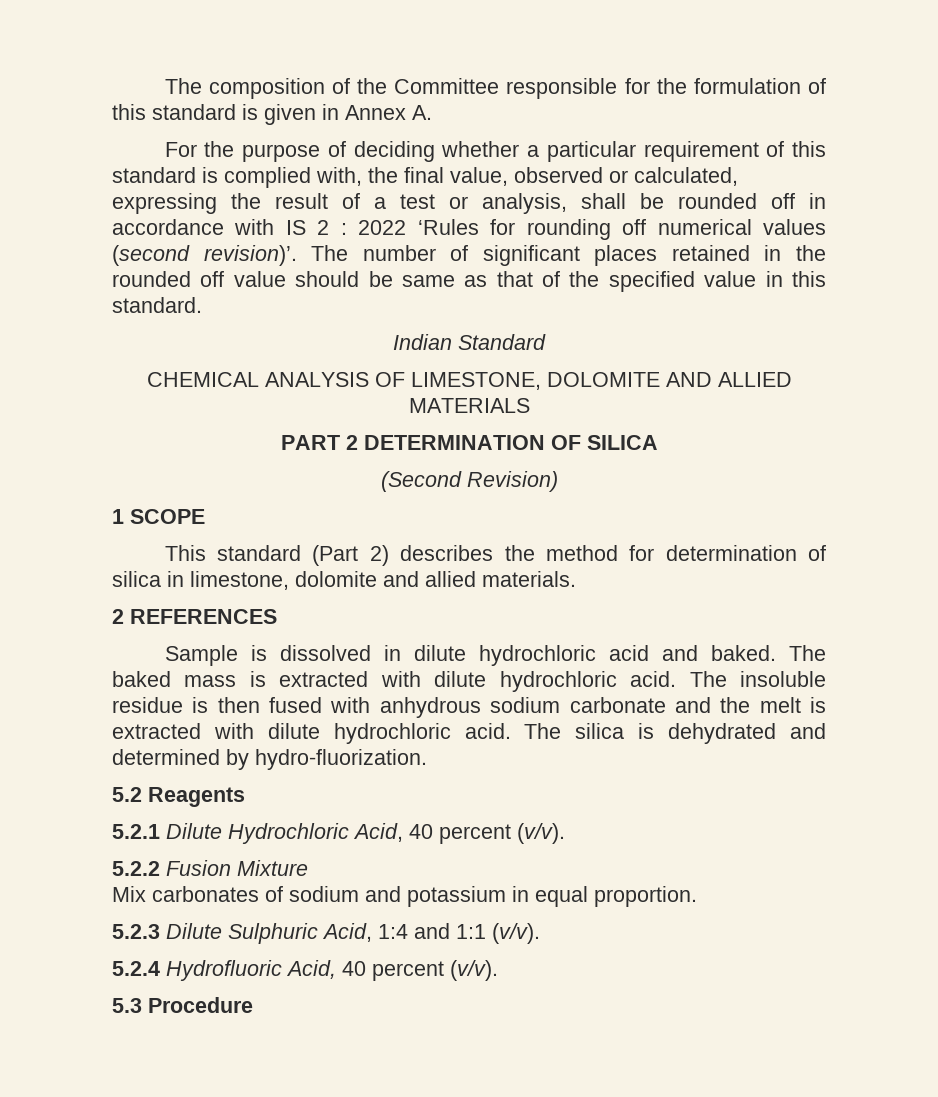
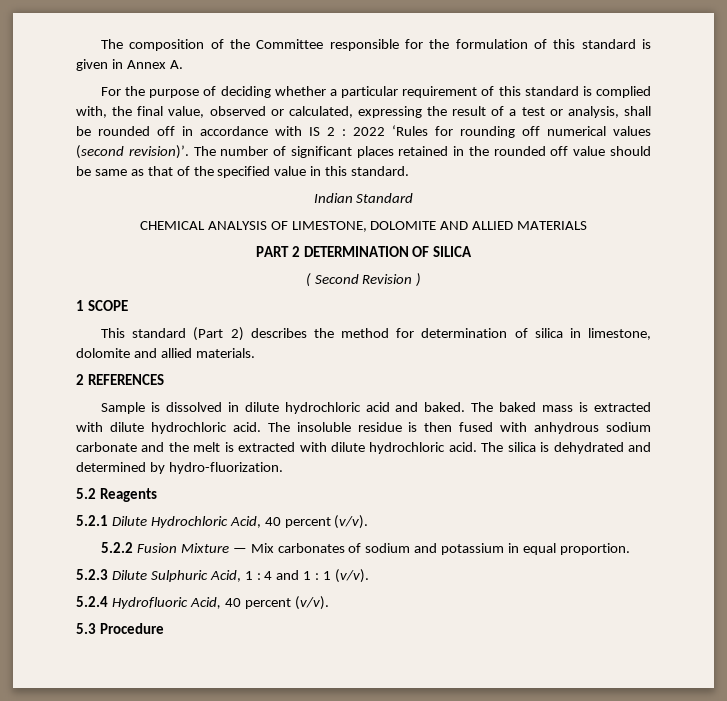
- (Second Revision)
+ ( Second Revision )
- 5.2.2 Fusion Mixture
- Mix carbonates of sodium and potassium in equal proportion.
+ 5.2.2 Fusion Mixture — Mix carbonates of sodium and potassium in equal proportion.
- 5.2.3 Dilute Sulphuric Acid, 1:4 and 1:1 (v/v).
+ 5.2.3 Dilute Sulphuric Acid, 1 : 4 and 1 : 1 (v/v).

